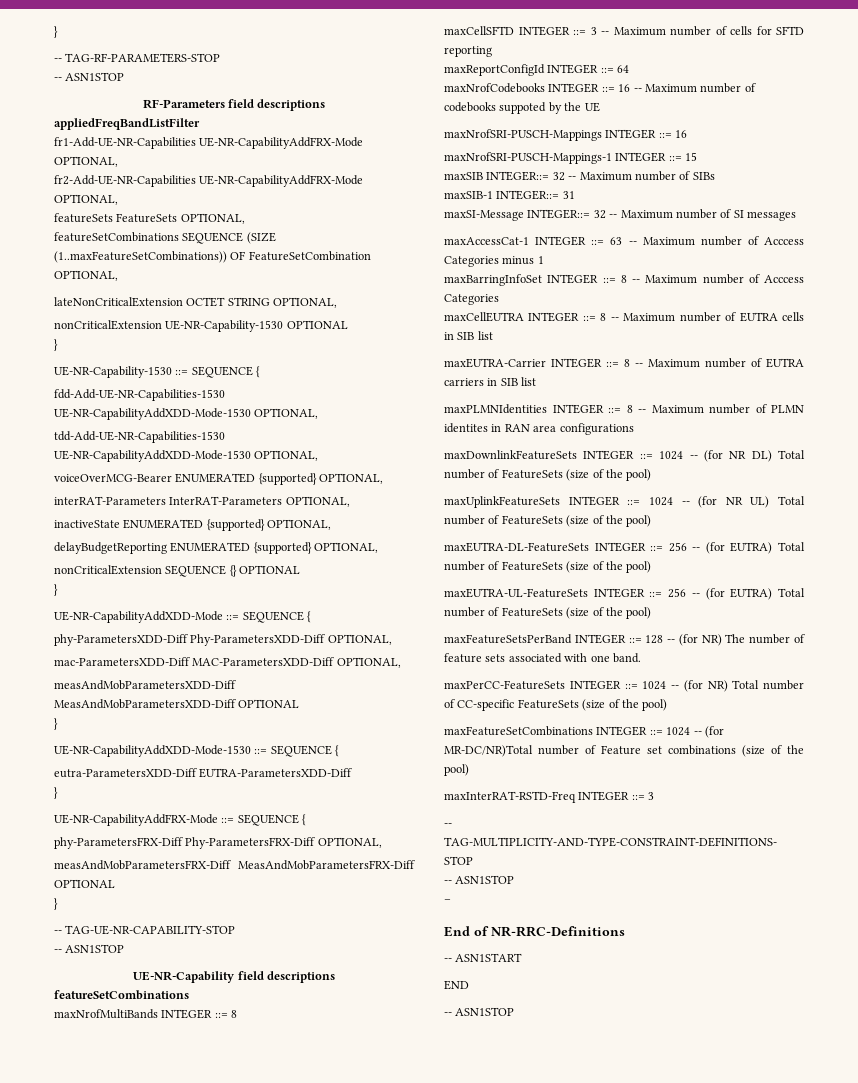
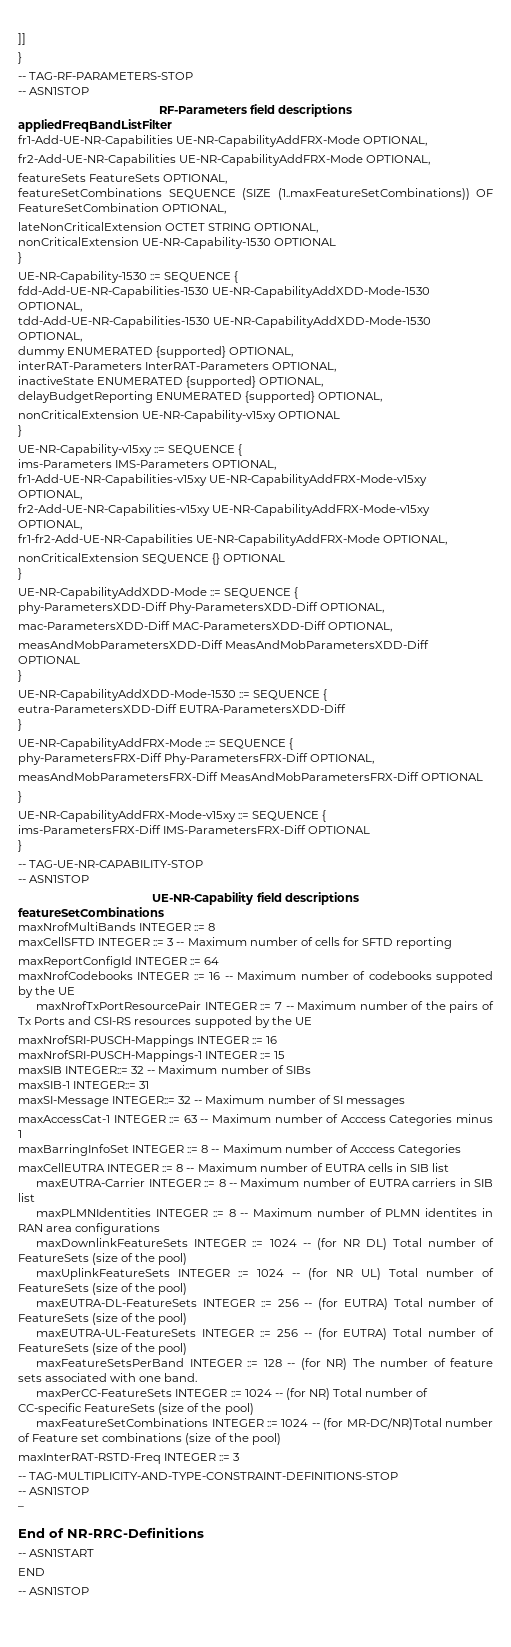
+ ]]
- voiceOverMCG-Bearer ENUMERATED {supported} OPTIONAL,
+ dummy ENUMERATED {supported} OPTIONAL,
+ nonCriticalExtension UE-NR-Capability-v15xy OPTIONAL
+ }
+ UE-NR-Capability-v15xy ::= SEQUENCE {
+ ims-Parameters IMS-Parameters OPTIONAL,
+ fr1-Add-UE-NR-Capabilities-v15xy UE-NR-CapabilityAddFRX-Mode-v15xy OPTIONAL,
+ fr2-Add-UE-NR-Capabilities-v15xy UE-NR-CapabilityAddFRX-Mode-v15xy OPTIONAL,
+ fr1-fr2-Add-UE-NR-Capabilities UE-NR-CapabilityAddFRX-Mode OPTIONAL,
+ UE-NR-CapabilityAddFRX-Mode-v15xy ::= SEQUENCE {
+ ims-ParametersFRX-Diff IMS-ParametersFRX-Diff OPTIONAL
+ }
+ maxNrofTxPortResourcePair INTEGER ::= 7 -- Maximum number of the pairs of Tx Ports and CSI-RS resources suppoted by the UE

